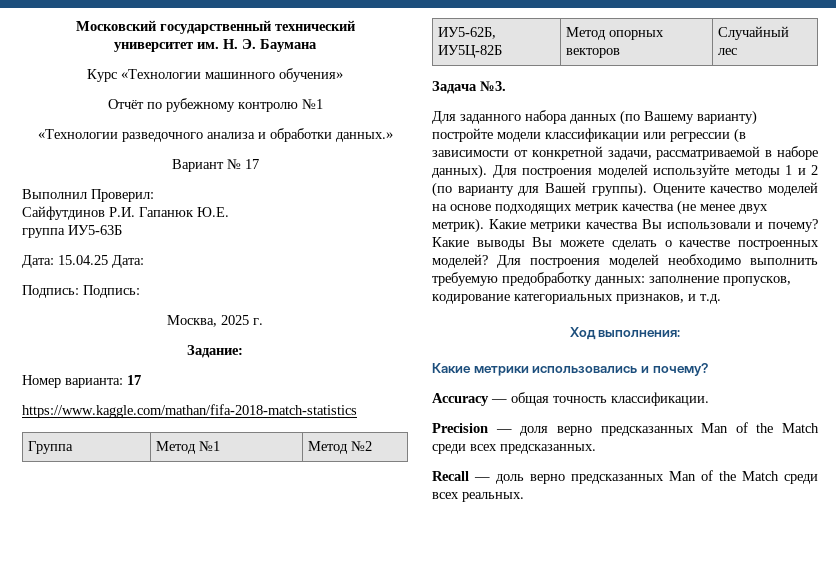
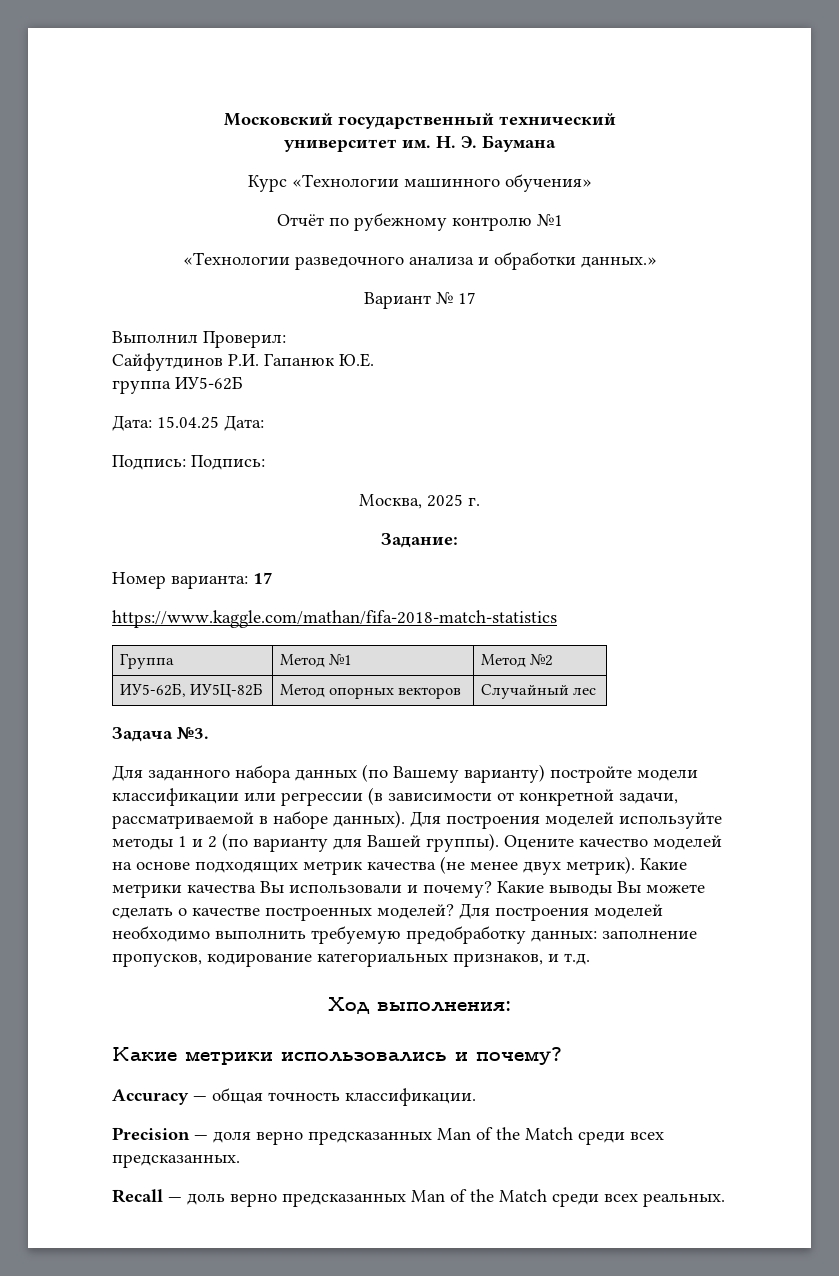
- группа ИУ5-63Б
+ группа ИУ5-62Б

